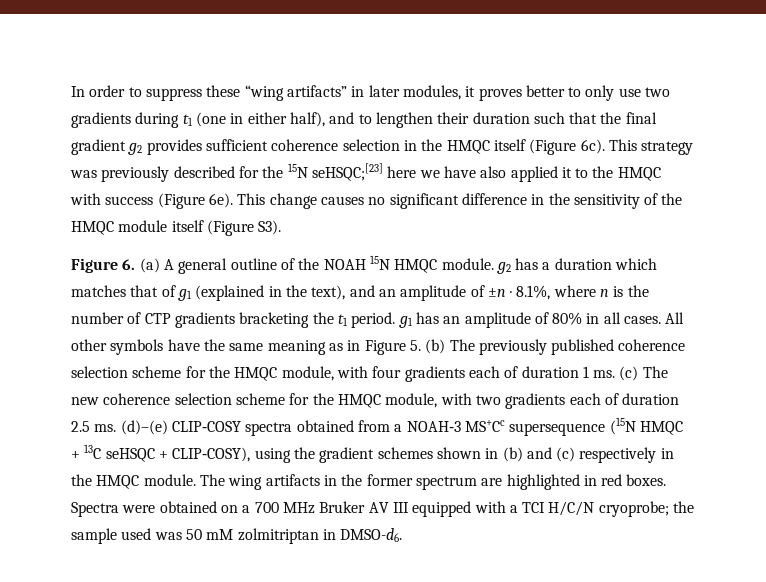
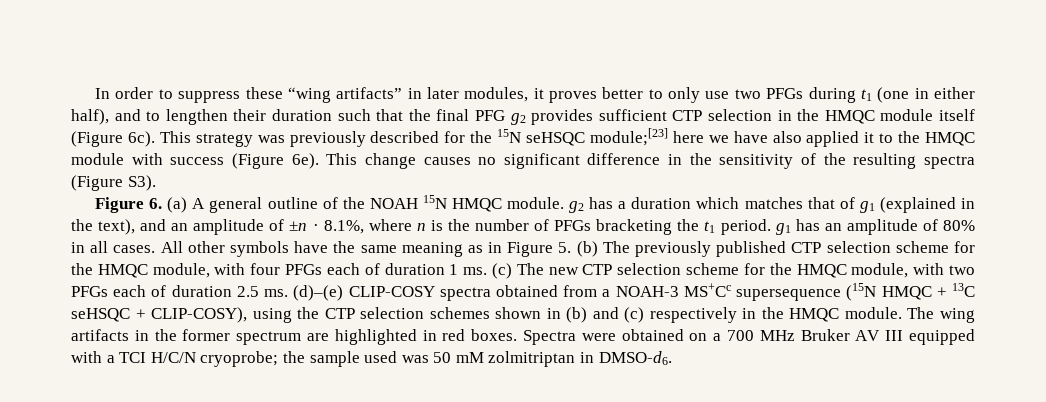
- In order to suppress these “wing artifacts” in later modules, it proves better to only use two gradients during t1 (one in either half), and to lengthen their duration such that the final gradient g2 provides sufficient coherence selection in the HMQC itself (Figure 6c).
+ In order to suppress these “wing artifacts” in later modules, it proves better to only use two PFGs during t1 (one in either half), and to lengthen their duration such that the final PFG g2 provides sufficient CTP selection in the HMQC module itself (Figure 6c).
- This strategy was previously described for the 15N seHSQC;[23] here we have also applied it to the HMQC with success (Figure 6e).
+ This strategy was previously described for the 15N seHSQC module;[23] here we have also applied it to the HMQC module with success (Figure 6e).
- This change causes no significant difference in the sensitivity of the HMQC module itself (Figure S3).
+ This change causes no significant difference in the sensitivity of the resulting spectra (Figure S3).
- Figure 6. (a) A general outline of the NOAH 15N HMQC module. g2 has a duration which matches that of g1 (explained in the text), and an amplitude of ±n · 8.1%, where n is the number of CTP gradients bracketing the t1 period. g1 has an amplitude of 80% in all cases.
+ Figure 6. (a) A general outline of the NOAH 15N HMQC module. g2 has a duration which matches that of g1 (explained in the text), and an amplitude of ±n · 8.1%, where n is the number of PFGs bracketing the t1 period. g1 has an amplitude of 80% in all cases.
- All other symbols have the same meaning as in Figure 5. (b) The previously published coherence selection scheme for the HMQC module, with four gradients each of duration 1 ms.
+ All other symbols have the same meaning as in Figure 5. (b) The previously published CTP selection scheme for the HMQC module, with four PFGs each of duration 1 ms.
- (c) The new coherence selection scheme for the HMQC module, with two gradients each of duration 2.5 ms.
+ (c) The new CTP selection scheme for the HMQC module, with two PFGs each of duration 2.5 ms.
- (d)–(e) CLIP‐COSY spectra obtained from a NOAH‐3 MS+Cc supersequence (15N HMQC + 13C seHSQC + CLIP‐COSY), using the gradient schemes shown in (b) and (c) respectively in the HMQC module.
+ (d)–(e) CLIP‐COSY spectra obtained from a NOAH‐3 MS+Cc supersequence (15N HMQC + 13C seHSQC + CLIP‐COSY), using the CTP selection schemes shown in (b) and (c) respectively in the HMQC module.

